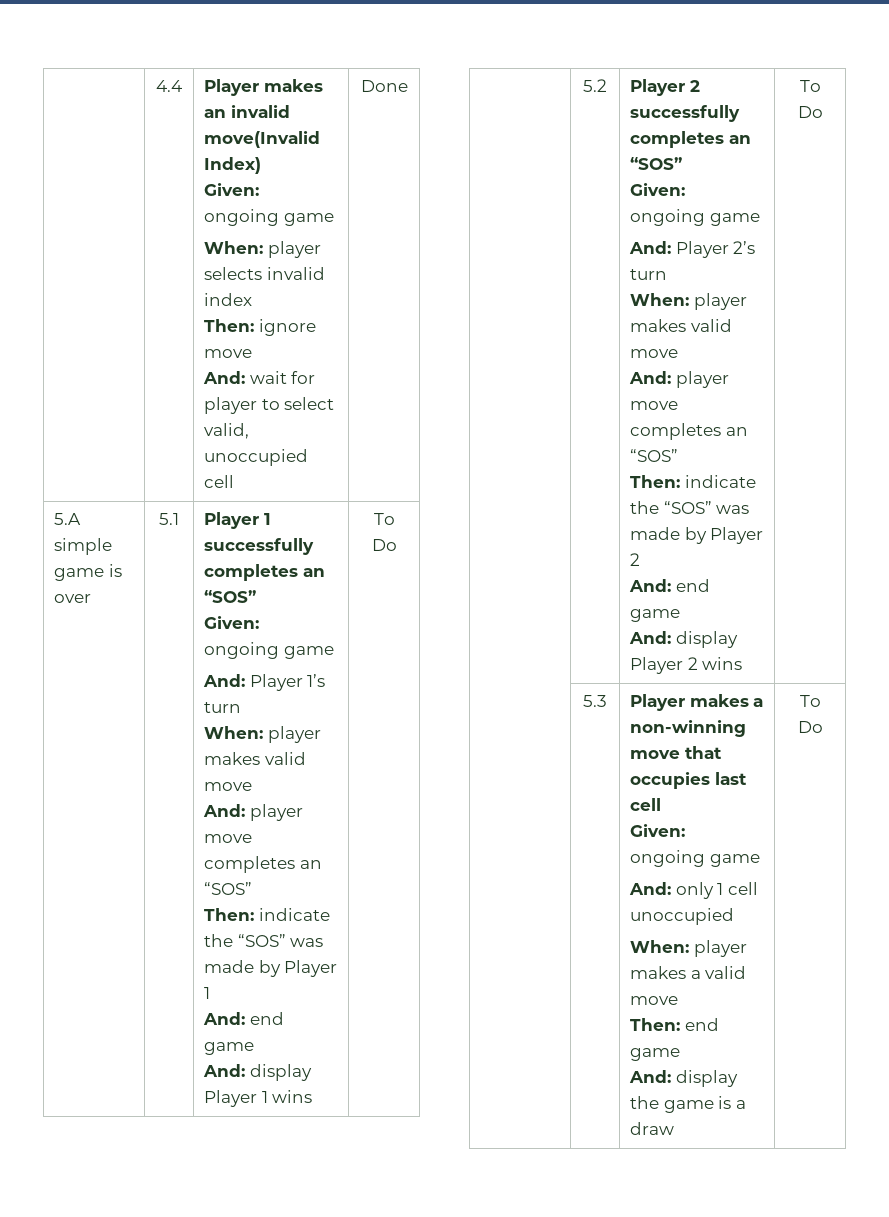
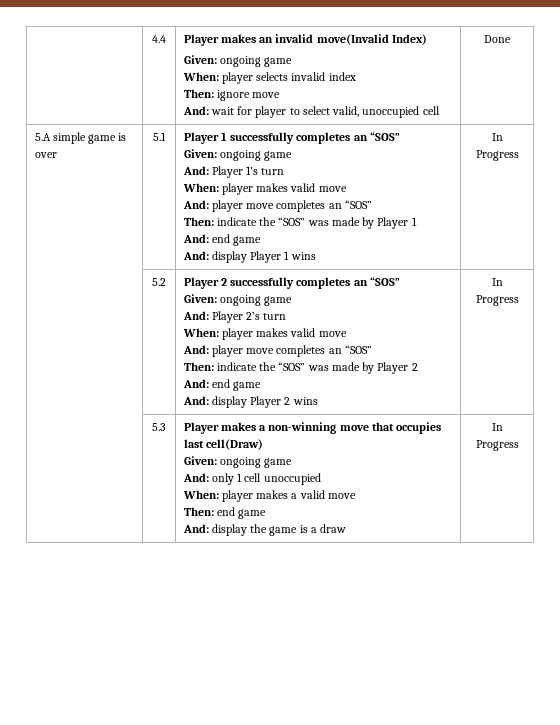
- And: display Player 1 wins | To Do
+ And: display Player 1 wins | In Progress
- And: display Player 2 wins | To Do
+ And: display Player 2 wins | In Progress
- | 5.3 | Player makes a non-winning move that occupies last cell
+ | 5.3 | Player makes a non-winning move that occupies last cell(Draw)
  Given: ongoing game
  And: only 1 cell unoccupied
  When: player makes a valid move
  Then: end game
- And: display the game is a draw | To Do
+ And: display the game is a draw | In Progress

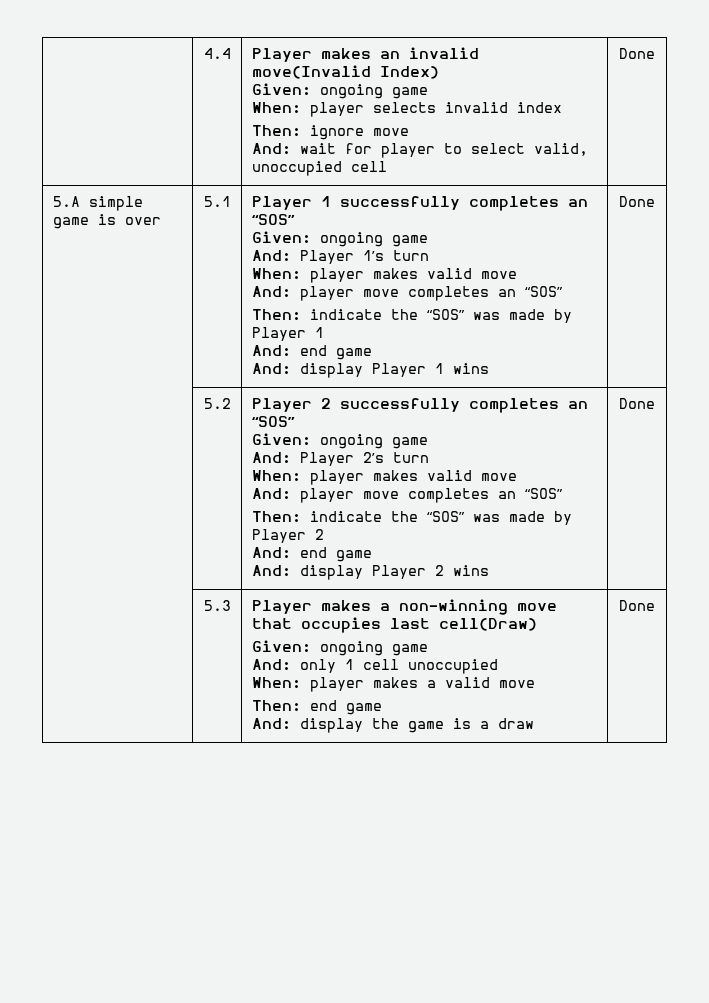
- And: display Player 1 wins | In Progress
+ And: display Player 1 wins | Done
- And: display Player 2 wins | In Progress
+ And: display Player 2 wins | Done
  | 5.3 | Player makes a non-winning move that occupies last cell(Draw)
  Given: ongoing game
  And: only 1 cell unoccupied
  When: player makes a valid move
  Then: end game
- And: display the game is a draw | In Progress
+ And: display the game is a draw | Done

